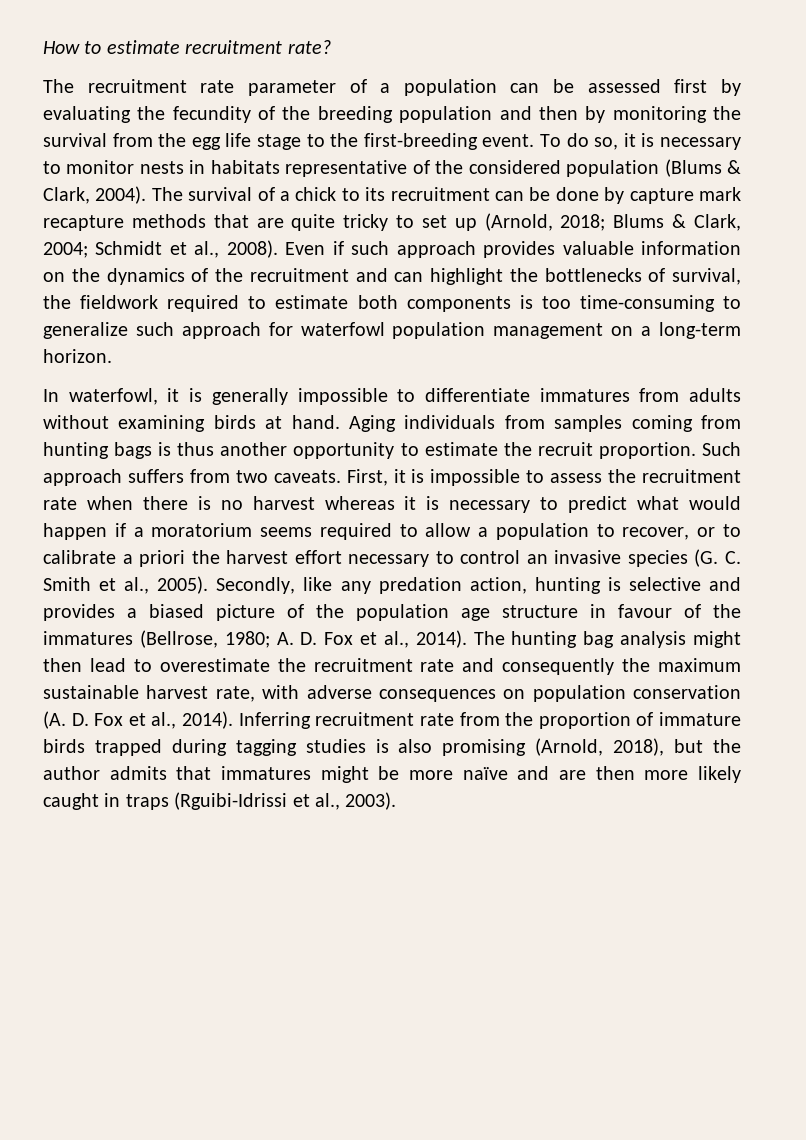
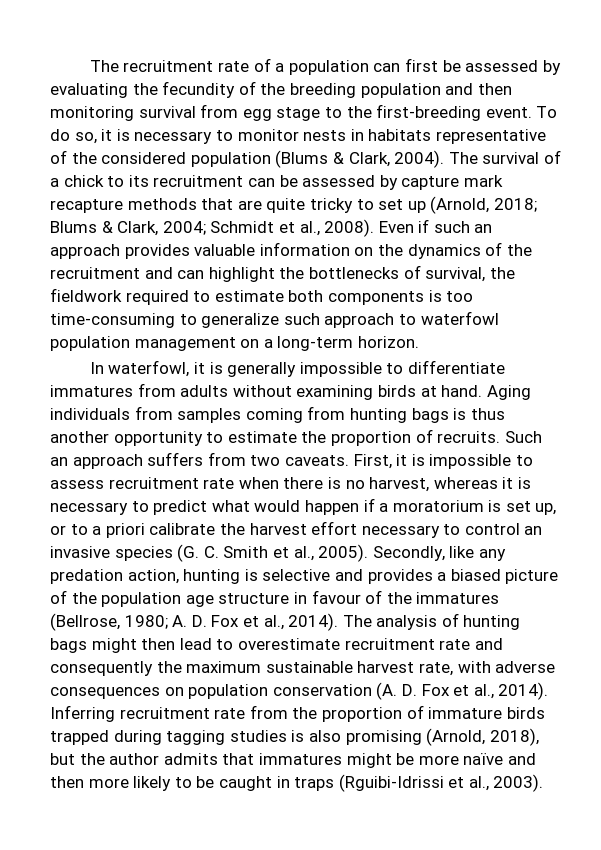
- How to estimate recruitment rate?
- The recruitment rate parameter of a population can be assessed first by evaluating the fecundity of the breeding population and then by monitoring the survival from the egg life stage to the first-breeding event.
+ The recruitment rate of a population can first be assessed by evaluating the fecundity of the breeding population and then monitoring survival from egg stage to the first-breeding event.
- The survival of a chick to its recruitment can be done by capture mark recapture methods that are quite tricky to set up (Arnold, 2018; Blums & Clark, 2004; Schmidt et al., 2008).
+ The survival of a chick to its recruitment can be assessed by capture mark recapture methods that are quite tricky to set up (Arnold, 2018; Blums & Clark, 2004; Schmidt et al., 2008).
- Even if such approach provides valuable information on the dynamics of the recruitment and can highlight the bottlenecks of survival, the fieldwork required to estimate both components is too time-consuming to generalize such approach for waterfowl population management on a long-term horizon.
+ Even if such an approach provides valuable information on the dynamics of the recruitment and can highlight the bottlenecks of survival, the fieldwork required to estimate both components is too time-consuming to generalize such approach to waterfowl population management on a long-term horizon.
- Aging individuals from samples coming from hunting bags is thus another opportunity to estimate the recruit proportion. Such approach suffers from two caveats.
+ Aging individuals from samples coming from hunting bags is thus another opportunity to estimate the proportion of recruits. Such an approach suffers from two caveats.
- First, it is impossible to assess the recruitment rate when there is no harvest whereas it is necessary to predict what would happen if a moratorium seems required to allow a population to recover, or to calibrate a priori the harvest effort necessary to control an invasive species (G. C. Smith et al., 2005).
+ First, it is impossible to assess recruitment rate when there is no harvest, whereas it is necessary to predict what would happen if a moratorium is set up, or to a priori calibrate the harvest effort necessary to control an invasive species (G. C. Smith et al., 2005).
- The hunting bag analysis might then lead to overestimate the recruitment rate and consequently the maximum sustainable harvest rate, with adverse consequences on population conservation (A. D. Fox et al., 2014).
+ The analysis of hunting bags might then lead to overestimate recruitment rate and consequently the maximum sustainable harvest rate, with adverse consequences on population conservation (A. D. Fox et al., 2014).
- Inferring recruitment rate from the proportion of immature birds trapped during tagging studies is also promising (Arnold, 2018), but the author admits that immatures might be more naïve and are then more likely caught in traps (Rguibi-Idrissi et al., 2003).
+ Inferring recruitment rate from the proportion of immature birds trapped during tagging studies is also promising (Arnold, 2018), but the author admits that immatures might be more naïve and then more likely to be caught in traps (Rguibi-Idrissi et al., 2003).

